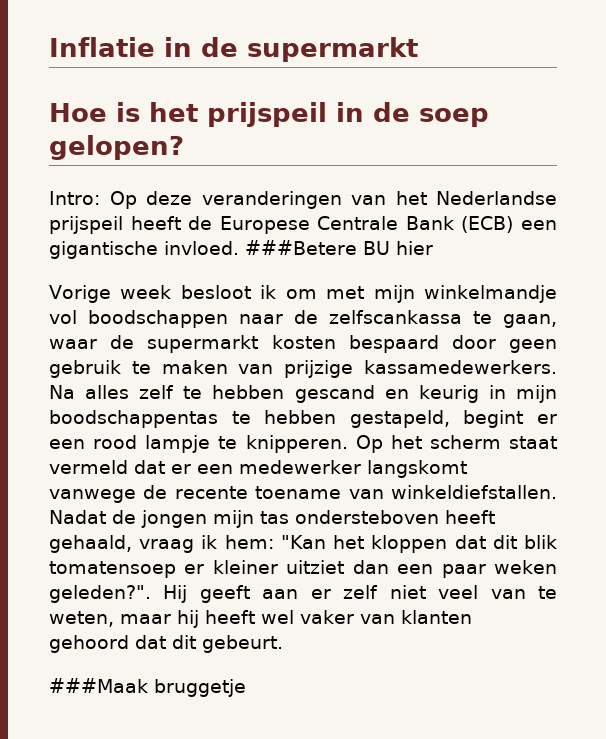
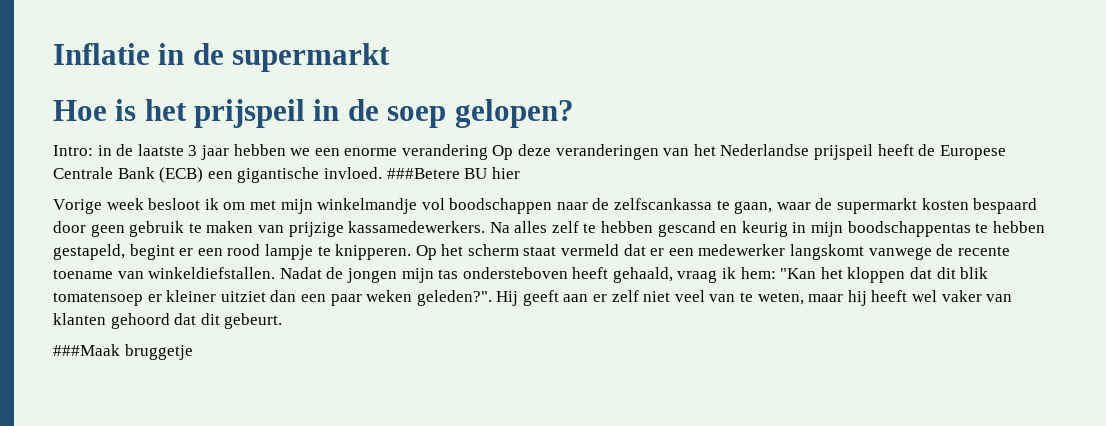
- Intro: Op deze veranderingen van het Nederlandse prijspeil heeft de Europese Centrale Bank (ECB) een gigantische invloed.
+ Intro: in de laatste 3 jaar hebben we een enorme verandering Op deze veranderingen van het Nederlandse prijspeil heeft de Europese Centrale Bank (ECB) een gigantische invloed.

